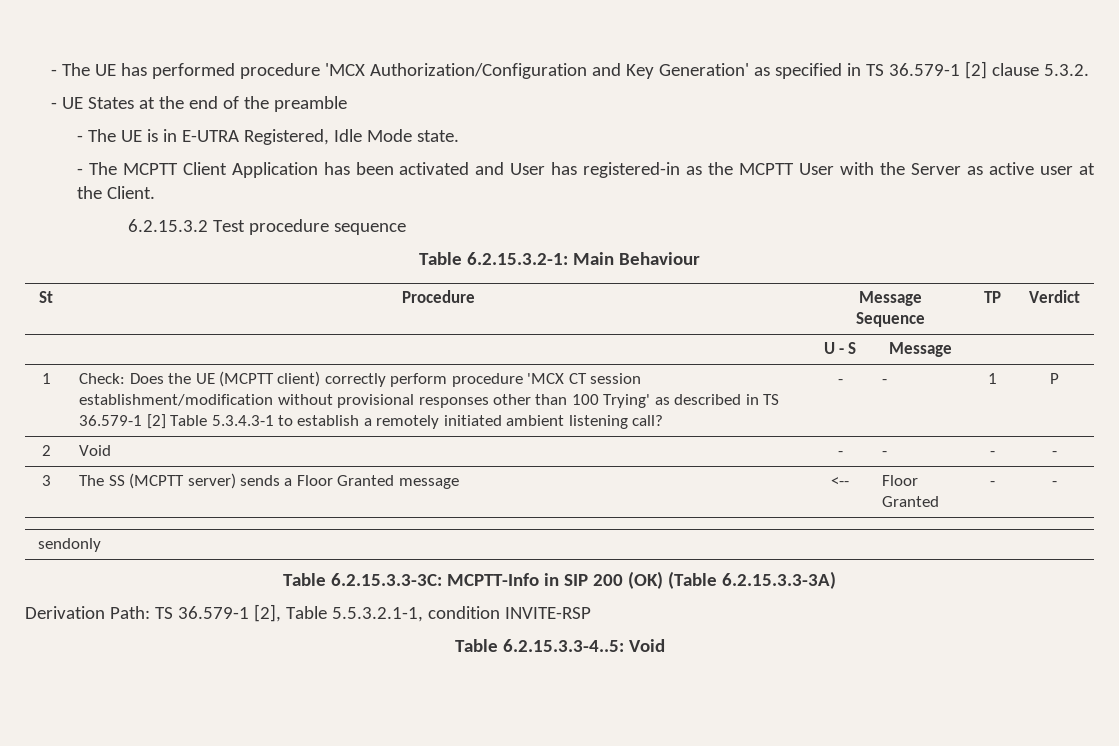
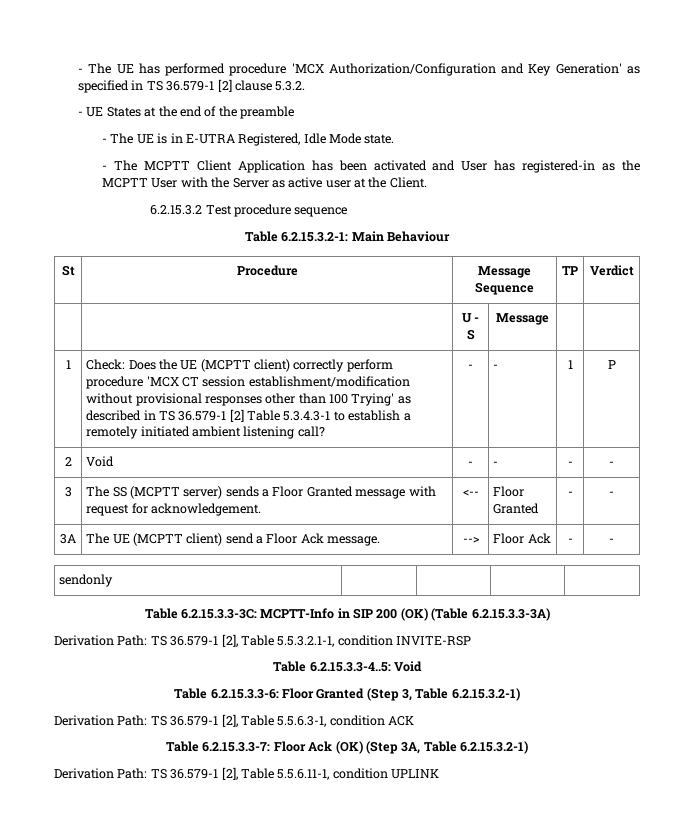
- 3 | The SS (MCPTT server) sends a Floor Granted message | <-- | Floor Granted | - | -
+ 3 | The SS (MCPTT server) sends a Floor Granted message with request for acknowledgement. | <-- | Floor Granted | - | -
+ 3A | The UE (MCPTT client) send a Floor Ack message. | --> | Floor Ack | - | -
+ Table 6.2.15.3.3-6: Floor Granted (Step 3, Table 6.2.15.3.2-1)
+ Derivation Path: TS 36.579-1 [2], Table 5.5.6.3-1, condition ACK
+ Table 6.2.15.3.3-7: Floor Ack (OK) (Step 3A, Table 6.2.15.3.2-1)
+ Derivation Path: TS 36.579-1 [2], Table 5.5.6.11-1, condition UPLINK

